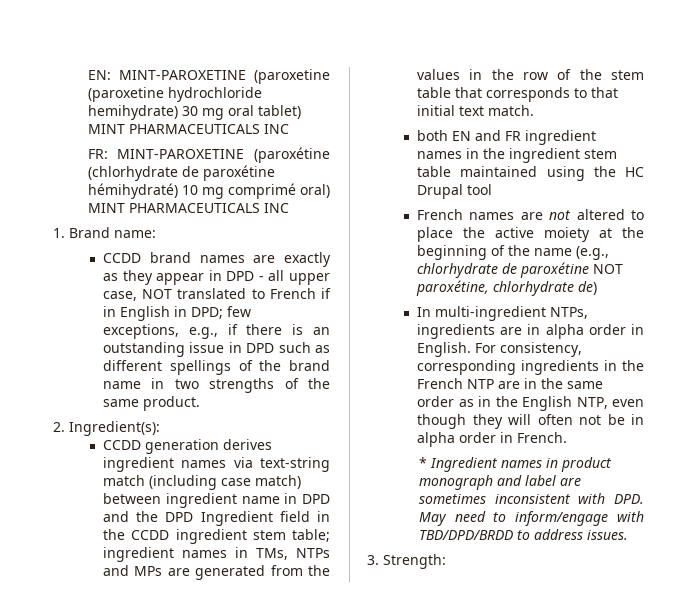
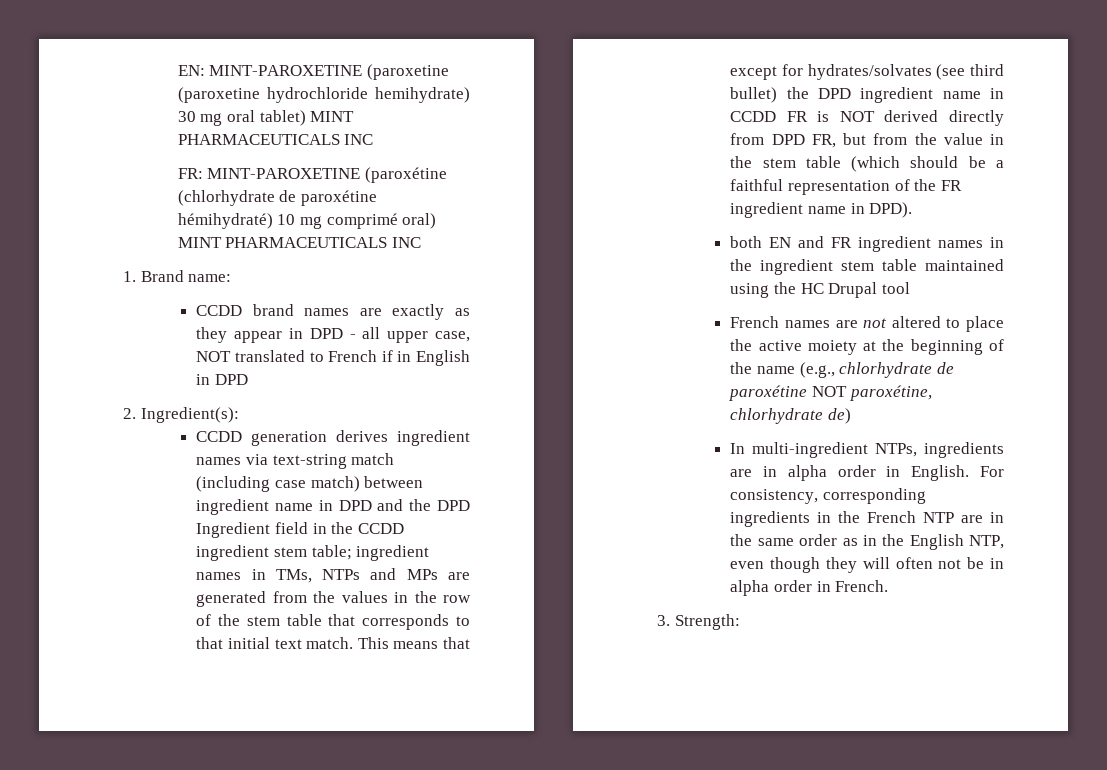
- CCDD brand names are exactly as they appear in DPD - all upper case, NOT translated to French if in English in DPD; few exceptions, e.g., if there is an outstanding issue in DPD such as different spellings of the brand name in two strengths of the same product.
+ CCDD brand names are exactly as they appear in DPD - all upper case, NOT translated to French if in English in DPD
+ This means that except for hydrates/solvates (see third bullet) the DPD ingredient name in CCDD FR is NOT derived directly from DPD FR, but from the value in the stem table (which should be a faithful representation of the FR ingredient name in DPD).
- * Ingredient names in product monograph and label are sometimes inconsistent with DPD. May need to inform/engage with TBD/DPD/BRDD to address issues.

